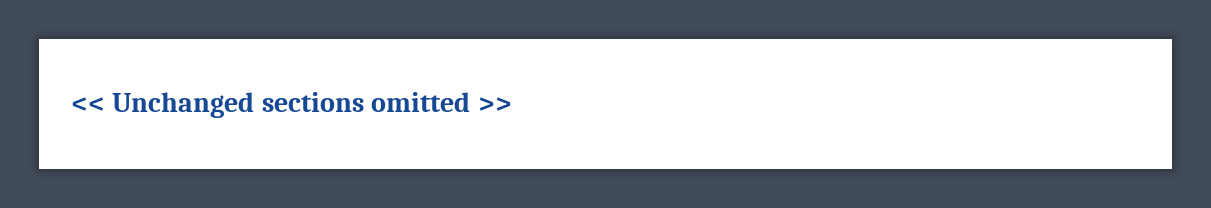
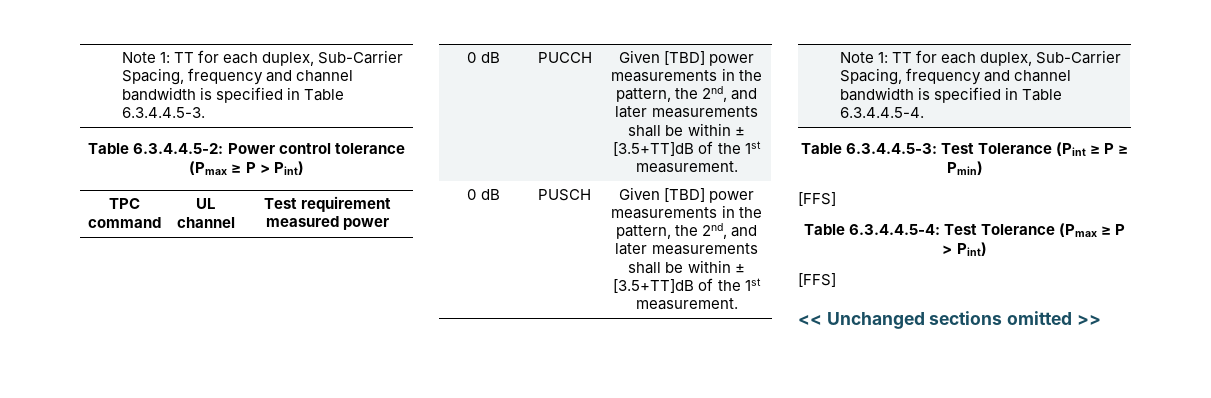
+ Note 1: TT for each duplex, Sub-Carrier Spacing, frequency and channel bandwidth is specified in Table 6.3.4.4.5-3.
+ Table 6.3.4.4.5-2: Power control tolerance (Pmax ≥ P > Pint)
+ TPC command | UL channel | Test requirement measured power
+ 0 dB | PUCCH | Given [TBD] power measurements in the pattern, the 2nd, and later measurements shall be within ± [3.5+TT]dB of the 1st measurement.
+ 0 dB | PUSCH | Given [TBD] power measurements in the pattern, the 2nd, and later measurements shall be within ± [3.5+TT]dB of the 1st measurement.
+ Note 1: TT for each duplex, Sub-Carrier Spacing, frequency and channel bandwidth is specified in Table 6.3.4.4.5-4.
+ Table 6.3.4.4.5-3: Test Tolerance (Pint ≥ P ≥ Pmin)
+ [FFS]
+ Table 6.3.4.4.5-4: Test Tolerance (Pmax ≥ P > Pint)
+ [FFS]

